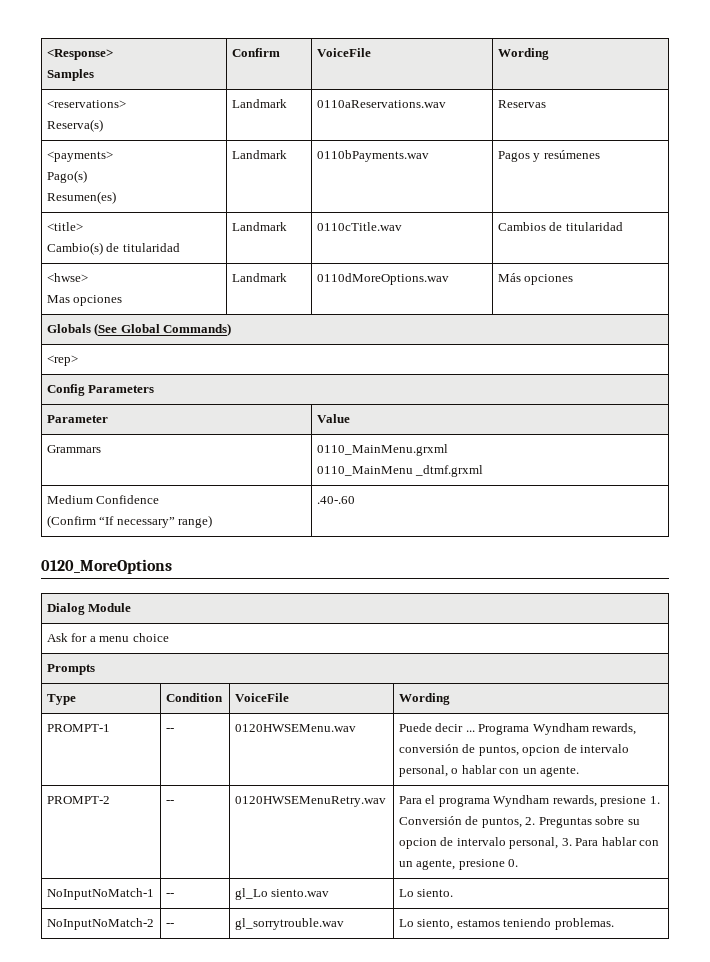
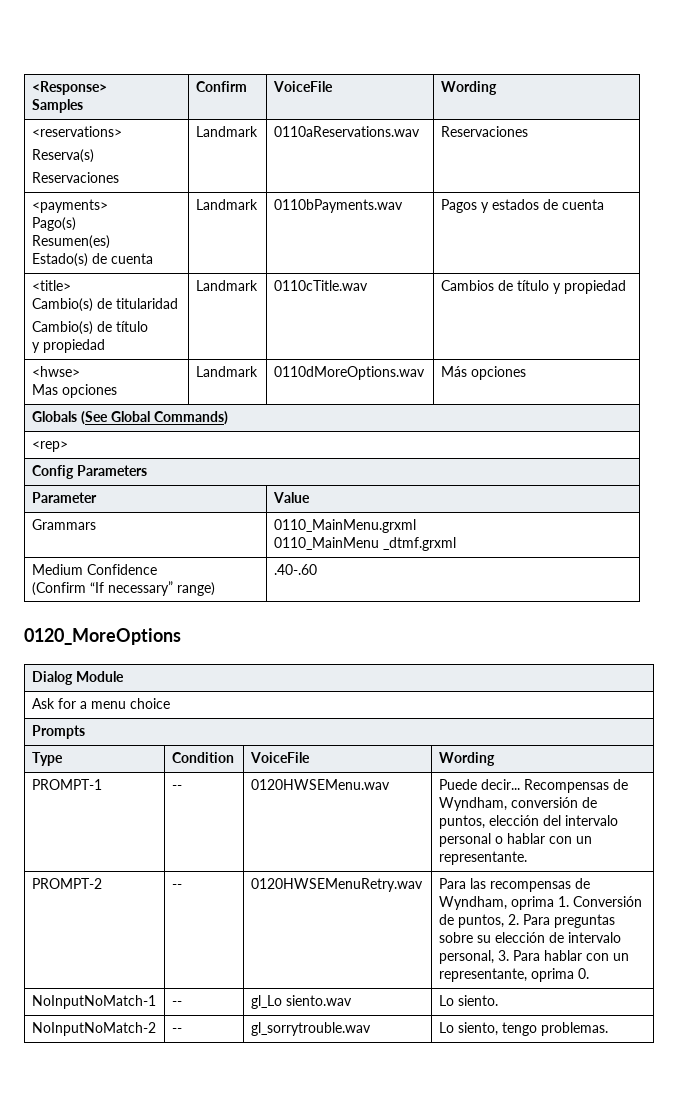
  <reservations>
- Reserva(s) | Landmark | 0110aReservations.wav | Reservas
+ Reserva(s)
+ Reservaciones | Landmark | 0110aReservations.wav | Reservaciones
  <payments>
  Pago(s)
- Resumen(es) | Landmark | 0110bPayments.wav | Pagos y resúmenes
+ Resumen(es)
+ Estado(s) de cuenta | Landmark | 0110bPayments.wav | Pagos y estados de cuenta
  <title>
- Cambio(s) de titularidad | Landmark | 0110cTitle.wav | Cambios de titularidad
+ Cambio(s) de titularidad
+ Cambio(s) de título
+ y propiedad | Landmark | 0110cTitle.wav | Cambios de título y propiedad
- PROMPT-1 | -- | 0120HWSEMenu.wav | Puede decir ... Programa Wyndham rewards, conversión de puntos, opcion de intervalo personal, o hablar con un agente.
+ PROMPT-1 | -- | 0120HWSEMenu.wav | Puede decir... Recompensas de Wyndham, conversión de puntos, elección del intervalo personal o hablar con un representante.
- PROMPT-2 | -- | 0120HWSEMenuRetry.wav | Para el programa Wyndham rewards, presione 1. Conversión de puntos, 2. Preguntas sobre su opcion de intervalo personal, 3. Para hablar con un agente, presione 0.
+ PROMPT-2 | -- | 0120HWSEMenuRetry.wav | Para las recompensas de Wyndham, oprima 1. Conversión de puntos, 2. Para preguntas sobre su elección de intervalo personal, 3. Para hablar con un representante, oprima 0.
- NoInputNoMatch-2 | -- | gl_sorrytrouble.wav | Lo siento, estamos teniendo problemas.
+ NoInputNoMatch-2 | -- | gl_sorrytrouble.wav | Lo siento, tengo problemas.

